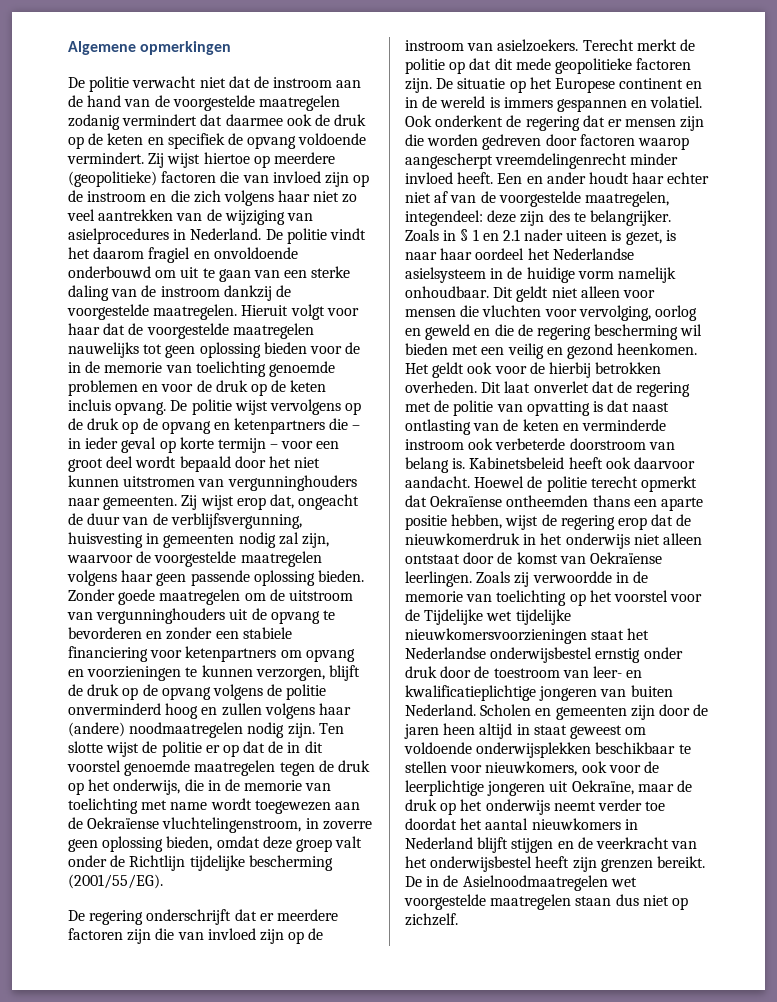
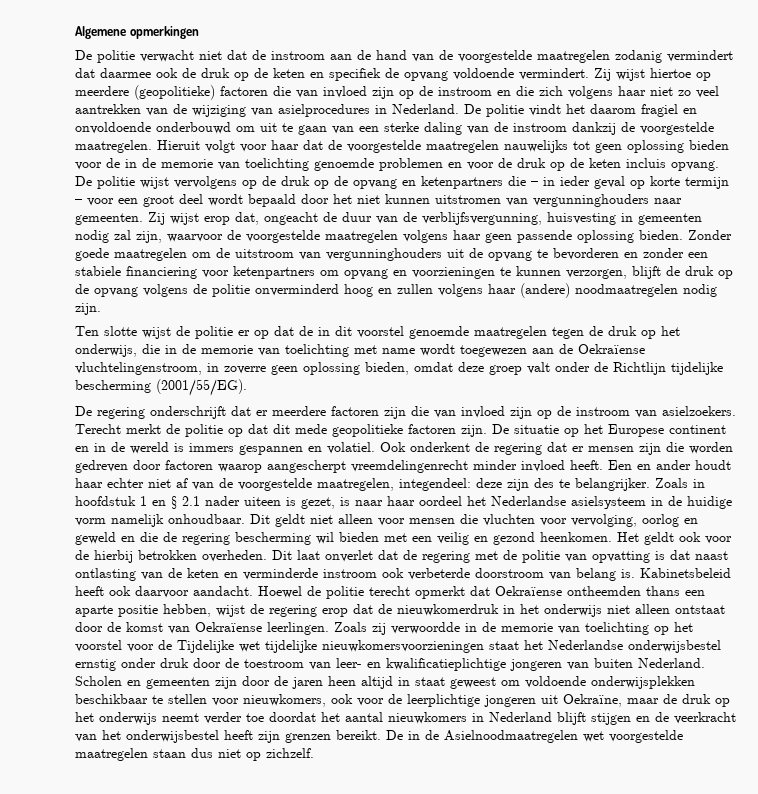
- Zonder goede maatregelen om de uitstroom van vergunninghouders uit de opvang te bevorderen en zonder een stabiele financiering voor ketenpartners om opvang en voorzieningen te kunnen verzorgen, blijft de druk op de opvang volgens de politie onverminderd hoog en zullen volgens haar (andere) noodmaatregelen nodig zijn. Ten slotte wijst de politie er op dat de in dit voorstel genoemde maatregelen tegen de druk op het onderwijs, die in de memorie van toelichting met name wordt toegewezen aan de Oekraïense vluchtelingenstroom, in zoverre geen oplossing bieden, omdat deze groep valt onder de Richtlijn tijdelijke bescherming (2001/55/EG).
+ Zonder goede maatregelen om de uitstroom van vergunninghouders uit de opvang te bevorderen en zonder een stabiele financiering voor ketenpartners om opvang en voorzieningen te kunnen verzorgen, blijft de druk op de opvang volgens de politie onverminderd hoog en zullen volgens haar (andere) noodmaatregelen nodig zijn.
+ Ten slotte wijst de politie er op dat de in dit voorstel genoemde maatregelen tegen de druk op het onderwijs, die in de memorie van toelichting met name wordt toegewezen aan de Oekraïense vluchtelingenstroom, in zoverre geen oplossing bieden, omdat deze groep valt onder de Richtlijn tijdelijke bescherming (2001/55/EG).
- Zoals in § 1 en 2.1 nader uiteen is gezet, is naar haar oordeel het Nederlandse asielsysteem in de huidige vorm namelijk onhoudbaar.
+ Zoals in hoofdstuk 1 en § 2.1 nader uiteen is gezet, is naar haar oordeel het Nederlandse asielsysteem in de huidige vorm namelijk onhoudbaar.

